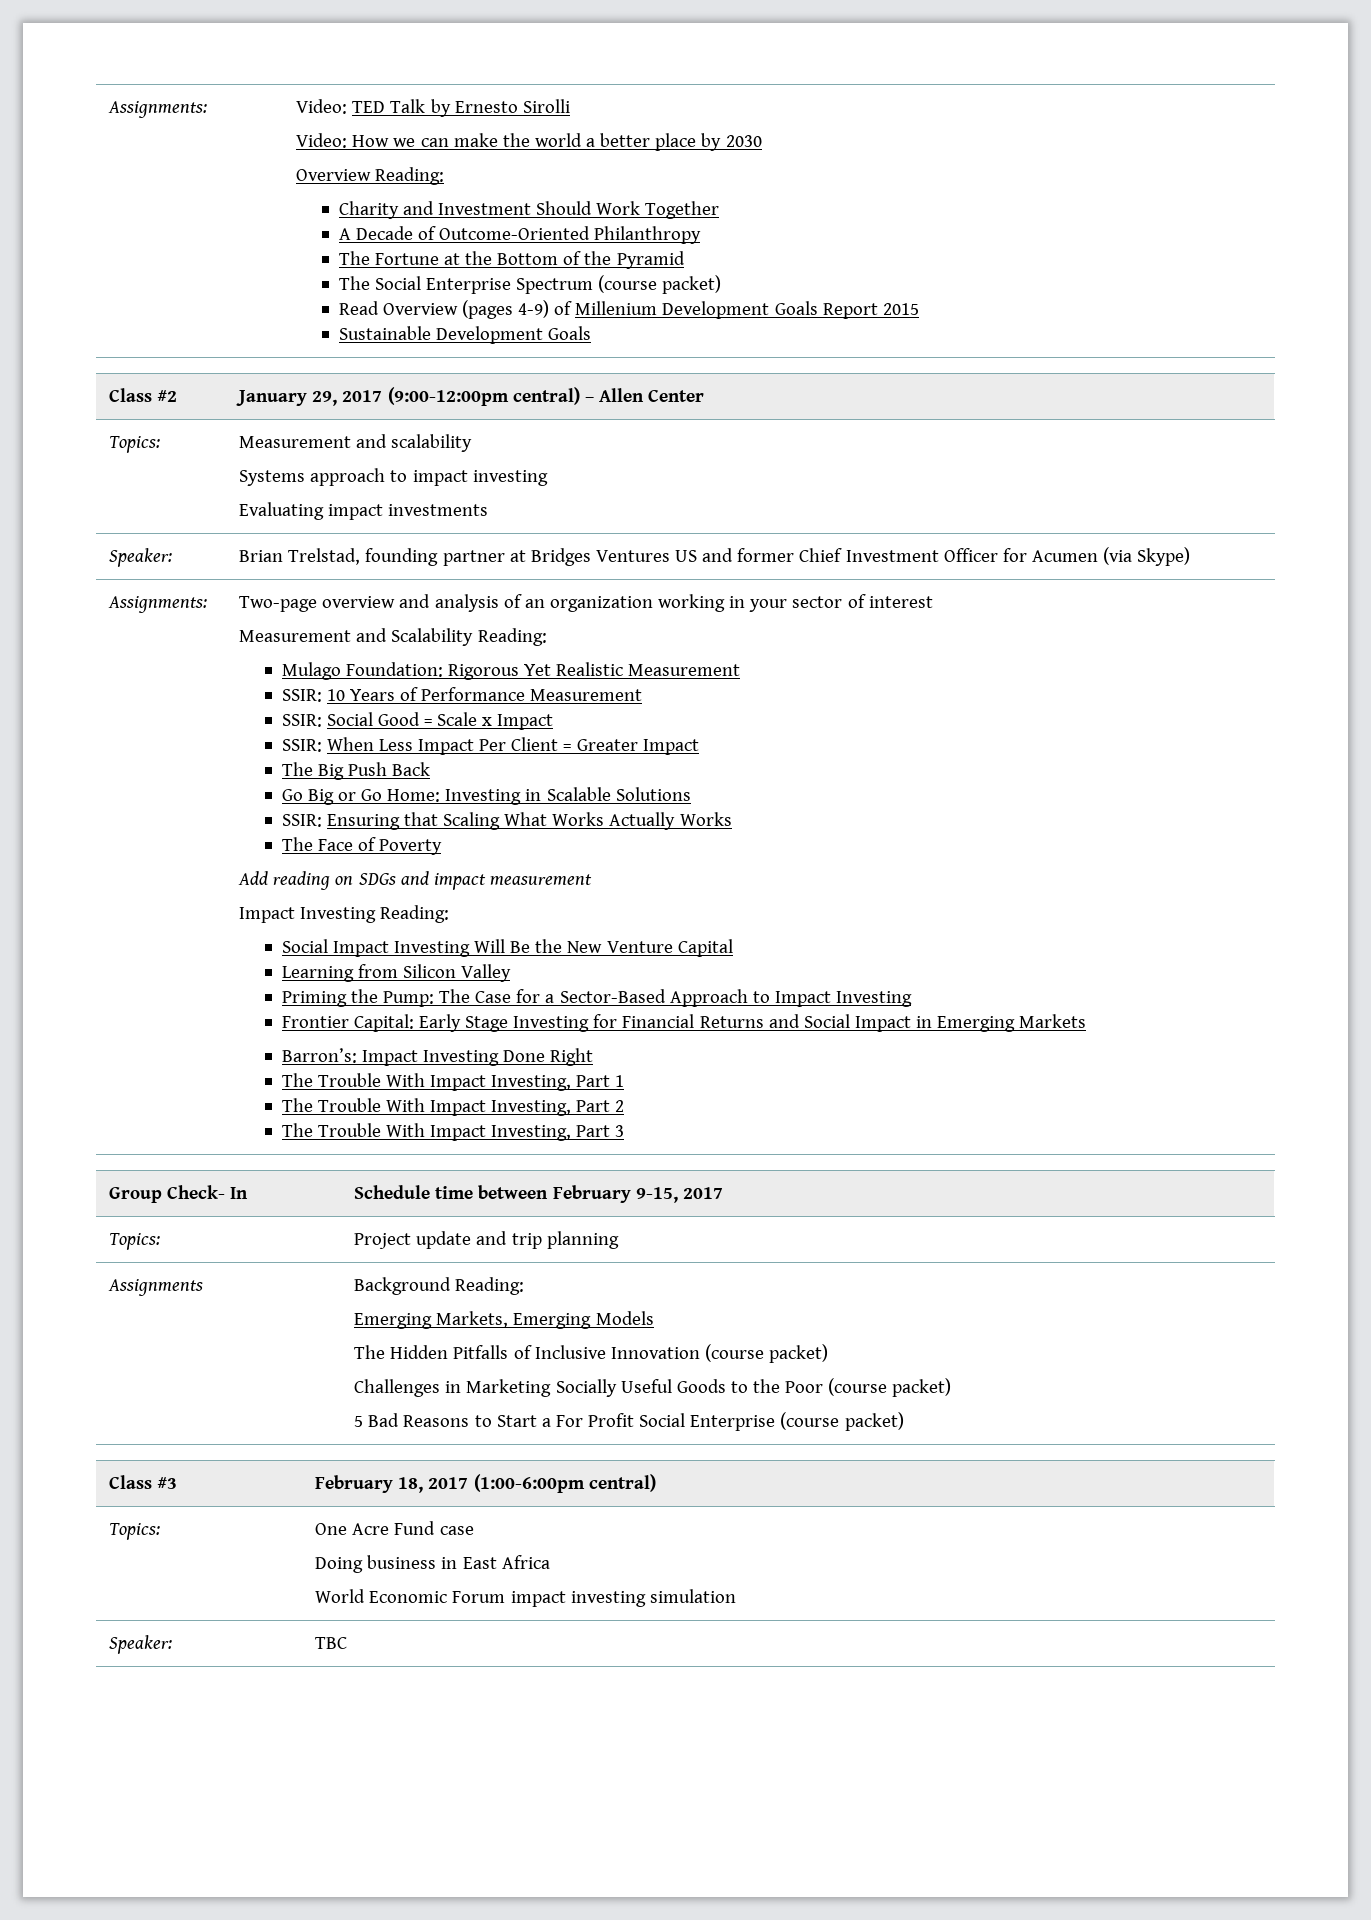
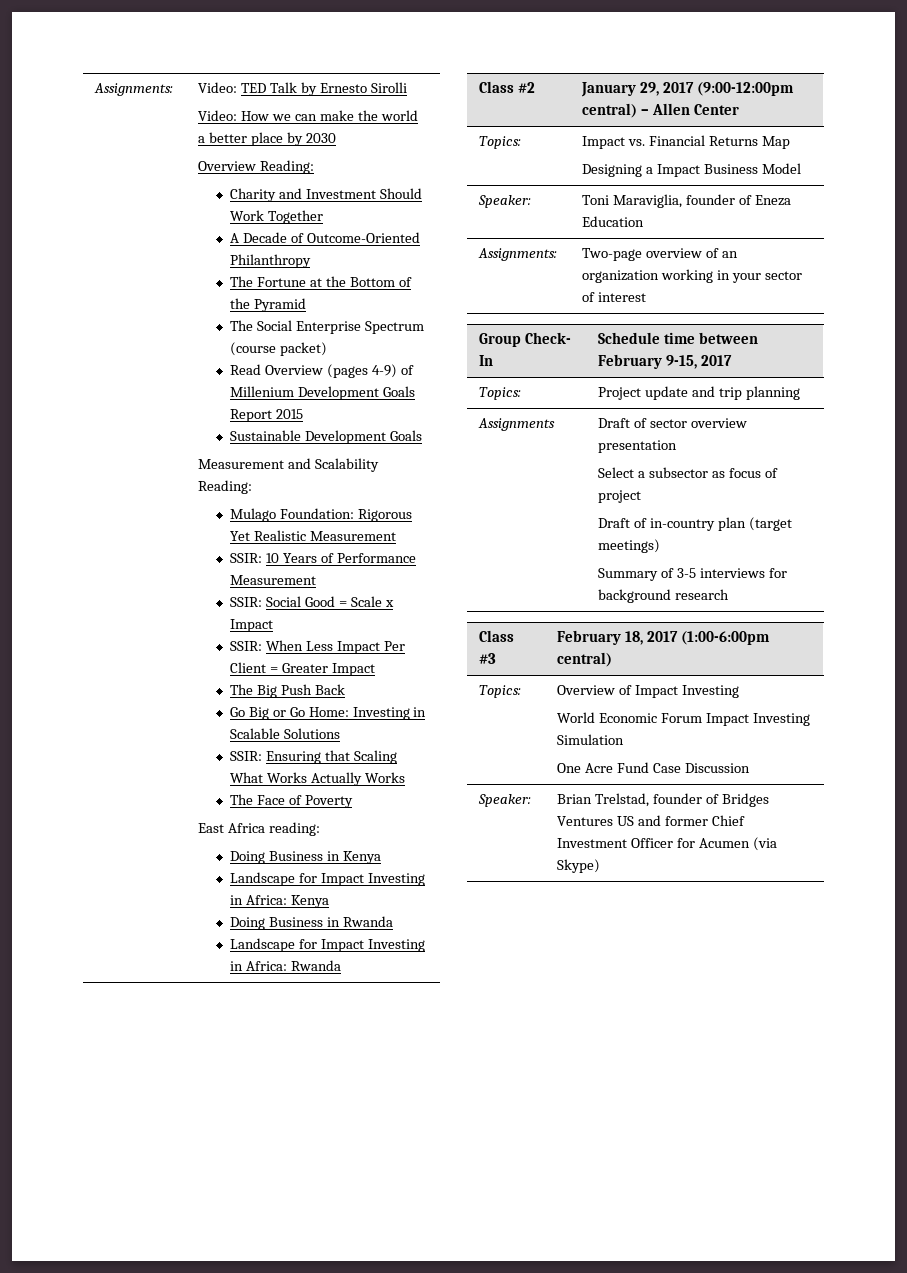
- Class #2 | January 29, 2017 (9:00-12:00pm central) – Allen Center
- Topics: | Measurement and scalability
- Systems approach to impact investing
- Evaluating impact investments
- Speaker: | Brian Trelstad, founding partner at Bridges Ventures US and former Chief Investment Officer for Acumen (via Skype)
- Assignments: | Two-page overview and analysis of an organization working in your sector of interest
- Add reading on SDGs and impact measurement
- Impact Investing Reading:
- Social Impact Investing Will Be the New Venture Capital
- Learning from Silicon Valley
- Priming the Pump: The Case for a Sector-Based Approach to Impact Investing
- Frontier Capital: Early Stage Investing for Financial Returns and Social Impact in Emerging Markets
- Barron’s: Impact Investing Done Right
- The Trouble With Impact Investing, Part 1
- The Trouble With Impact Investing, Part 2
- The Trouble With Impact Investing, Part 3
+ East Africa reading:
+ Doing Business in Kenya
+ Landscape for Impact Investing in Africa: Kenya
+ Doing Business in Rwanda
+ Landscape for Impact Investing in Africa: Rwanda
+ Class #2 | January 29, 2017 (9:00-12:00pm central) – Allen Center
+ Topics: | Impact vs. Financial Returns Map
+ Designing a Impact Business Model
+ Speaker: | Toni Maraviglia, founder of Eneza Education
+ Assignments: | Two-page overview of an organization working in your sector of interest
- Assignments | Background Reading:
- Emerging Markets, Emerging Models
- The Hidden Pitfalls of Inclusive Innovation (course packet)
- Challenges in Marketing Socially Useful Goods to the Poor (course packet)
- 5 Bad Reasons to Start a For Profit Social Enterprise (course packet)
+ Assignments | Draft of sector overview presentation
+ Select a subsector as focus of project
+ Draft of in-country plan (target meetings)
+ Summary of 3-5 interviews for background research
- Topics: | One Acre Fund case
- Doing business in East Africa
- World Economic Forum impact investing simulation
- Speaker: | TBC
+ Topics: | Overview of Impact Investing
+ World Economic Forum Impact Investing Simulation
+ One Acre Fund Case Discussion
+ Speaker: | Brian Trelstad, founder of Bridges Ventures US and former Chief Investment Officer for Acumen (via Skype)

